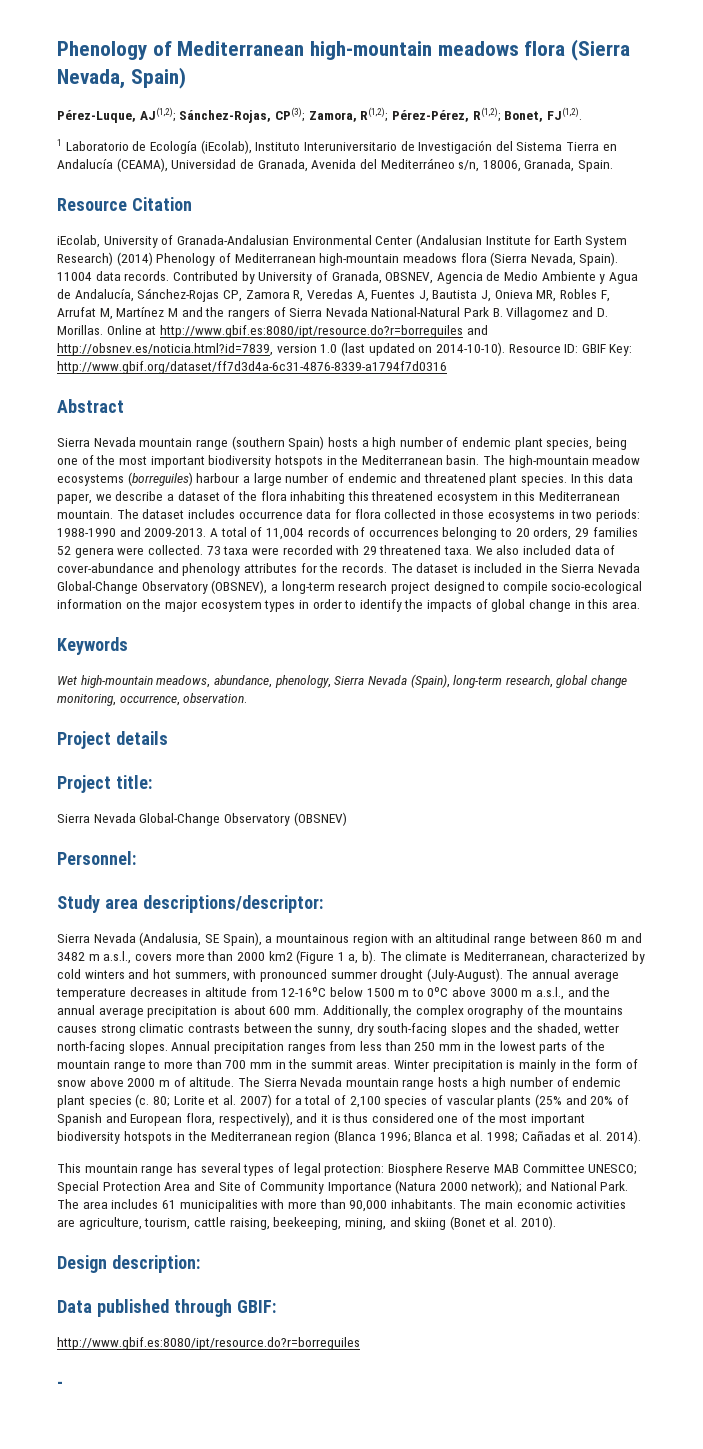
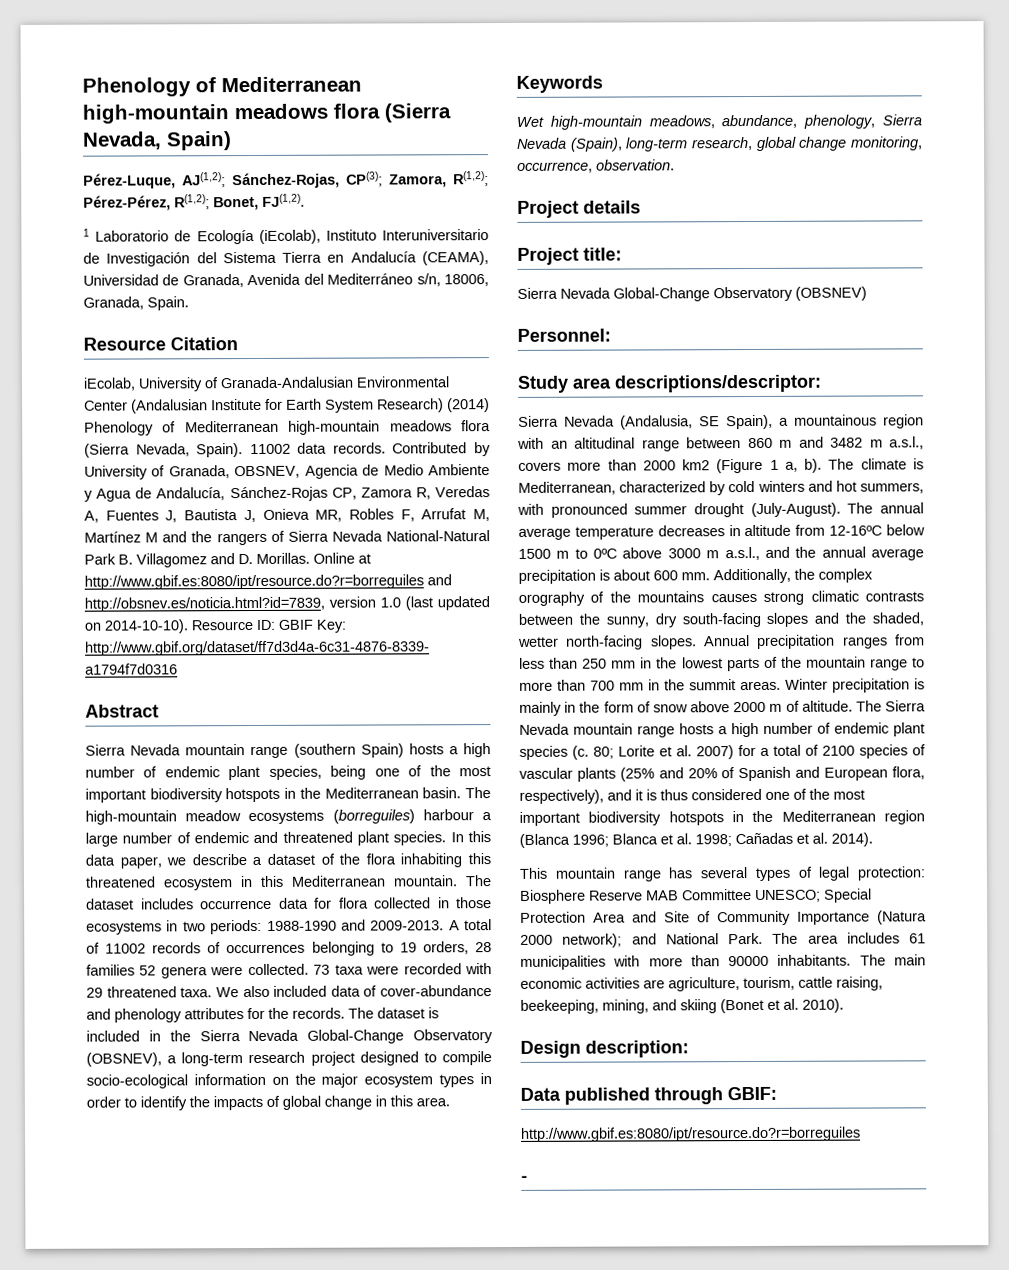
- 11004 data records.
+ 11002 data records.
- A total of 11,004 records of occurrences belonging to 20 orders, 29 families 52 genera were collected.
+ A total of 11002 records of occurrences belonging to 19 orders, 28 families 52 genera were collected.
- 80; Lorite et al. 2007) for a total of 2,100 species of vascular plants (25% and 20% of Spanish and European flora, respectively), and it is thus considered one of the most important biodiversity hotspots in the Mediterranean region (Blanca 1996; Blanca et al. 1998; Cañadas et al. 2014).
+ 80; Lorite et al. 2007) for a total of 2100 species of vascular plants (25% and 20% of Spanish and European flora, respectively), and it is thus considered one of the most important biodiversity hotspots in the Mediterranean region (Blanca 1996; Blanca et al. 1998; Cañadas et al. 2014).
- The area includes 61 municipalities with more than 90,000 inhabitants.
+ The area includes 61 municipalities with more than 90000 inhabitants.

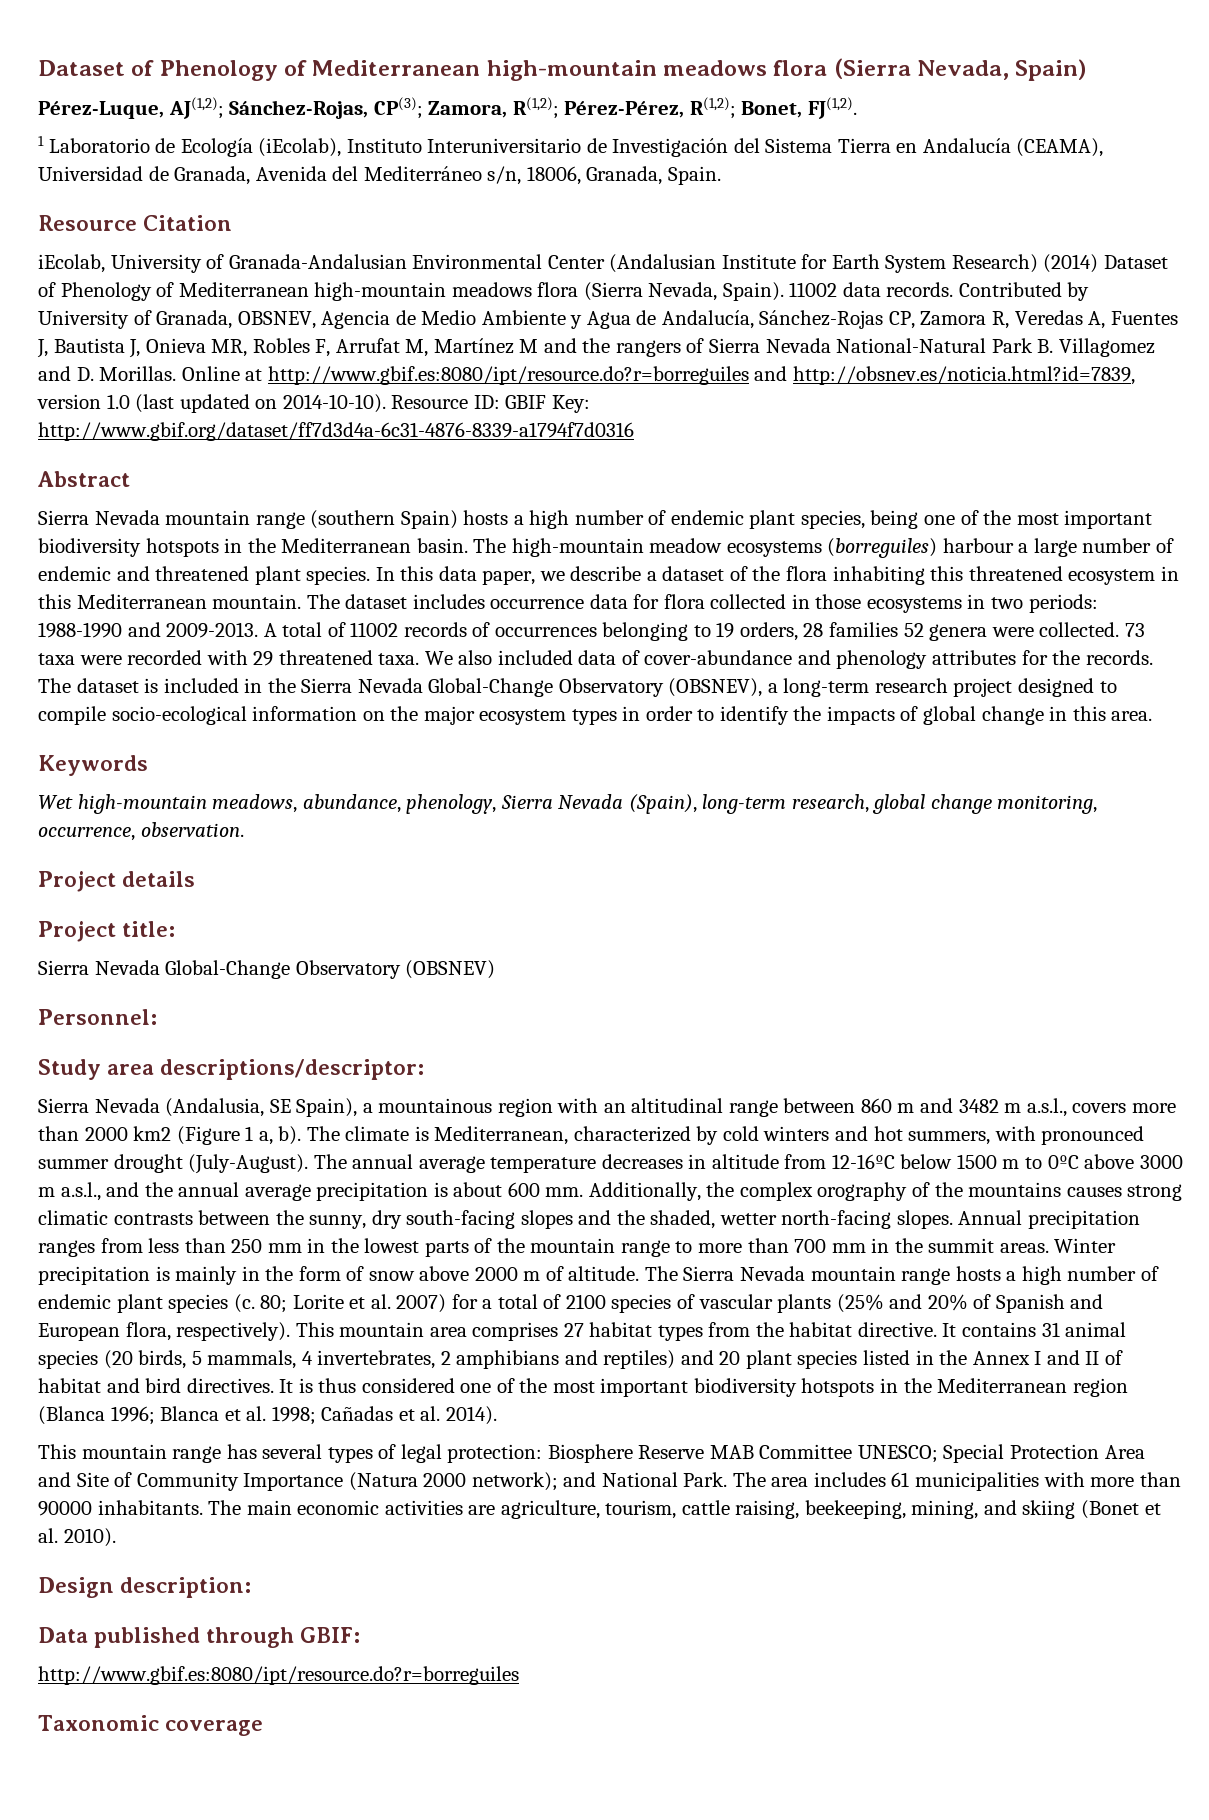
- Phenology of Mediterranean high-mountain meadows flora (Sierra Nevada, Spain)
+ Dataset of Phenology of Mediterranean high-mountain meadows flora (Sierra Nevada, Spain)
- iEcolab, University of Granada-Andalusian Environmental Center (Andalusian Institute for Earth System Research) (2014) Phenology of Mediterranean high-mountain meadows flora (Sierra Nevada, Spain).
+ iEcolab, University of Granada-Andalusian Environmental Center (Andalusian Institute for Earth System Research) (2014) Dataset of Phenology of Mediterranean high-mountain meadows flora (Sierra Nevada, Spain).
- 80; Lorite et al. 2007) for a total of 2100 species of vascular plants (25% and 20% of Spanish and European flora, respectively), and it is thus considered one of the most important biodiversity hotspots in the Mediterranean region (Blanca 1996; Blanca et al. 1998; Cañadas et al. 2014).
+ 80; Lorite et al. 2007) for a total of 2100 species of vascular plants (25% and 20% of Spanish and European flora, respectively). This mountain area comprises 27 habitat types from the habitat directive. It contains 31 animal species (20 birds, 5 mammals, 4 invertebrates, 2 amphibians and reptiles) and 20 plant species listed in the Annex I and II of habitat and bird directives. It is thus considered one of the most important biodiversity hotspots in the Mediterranean region (Blanca 1996; Blanca et al. 1998; Cañadas et al. 2014).
- -
+ Taxonomic coverage

